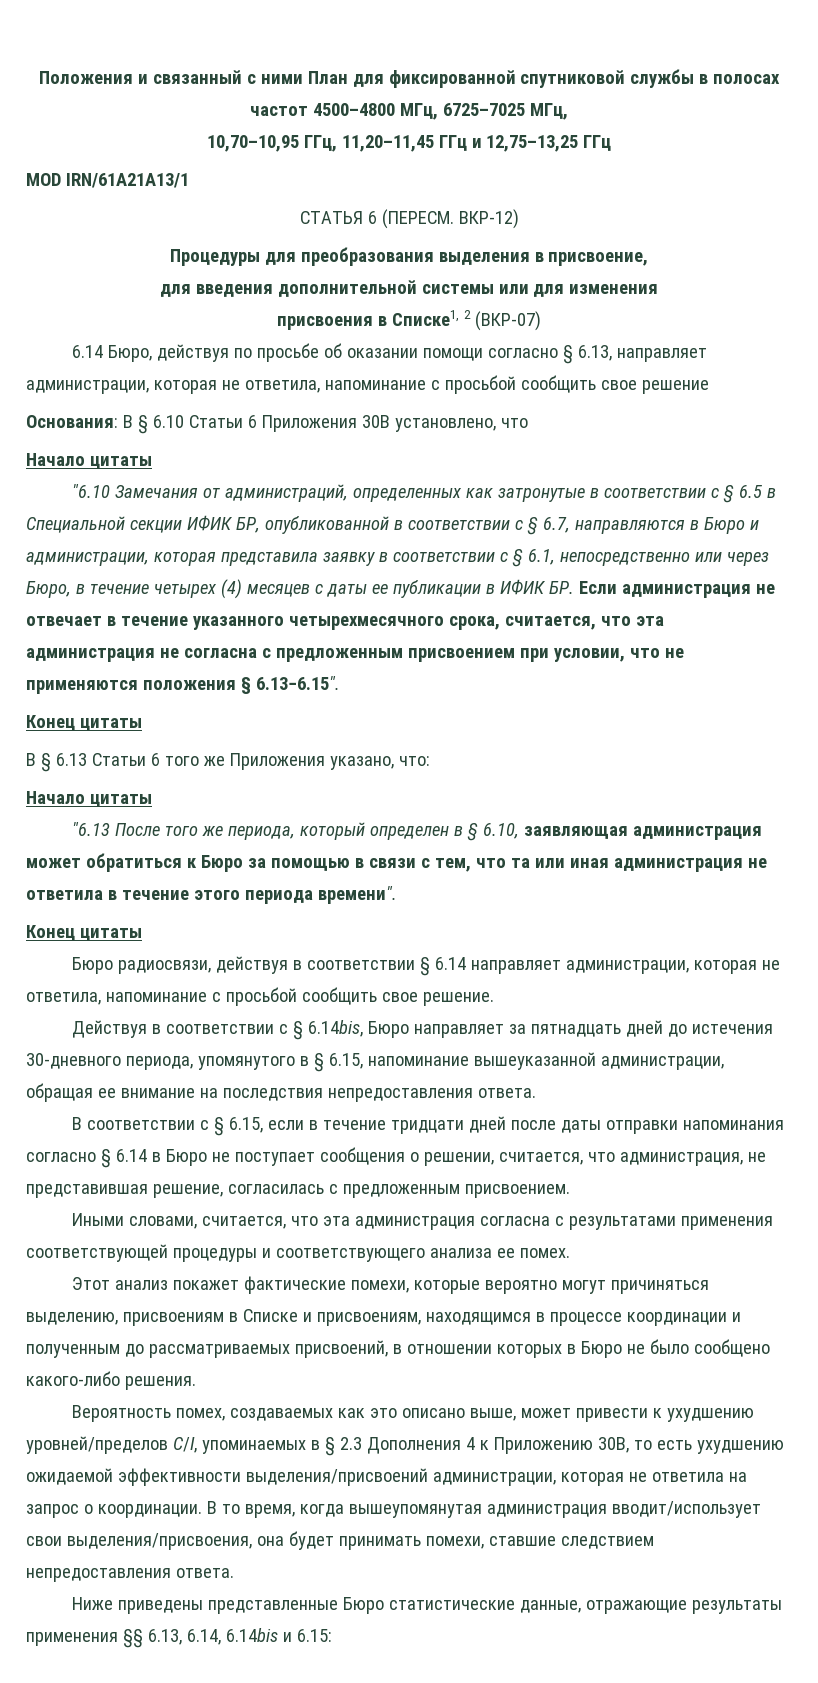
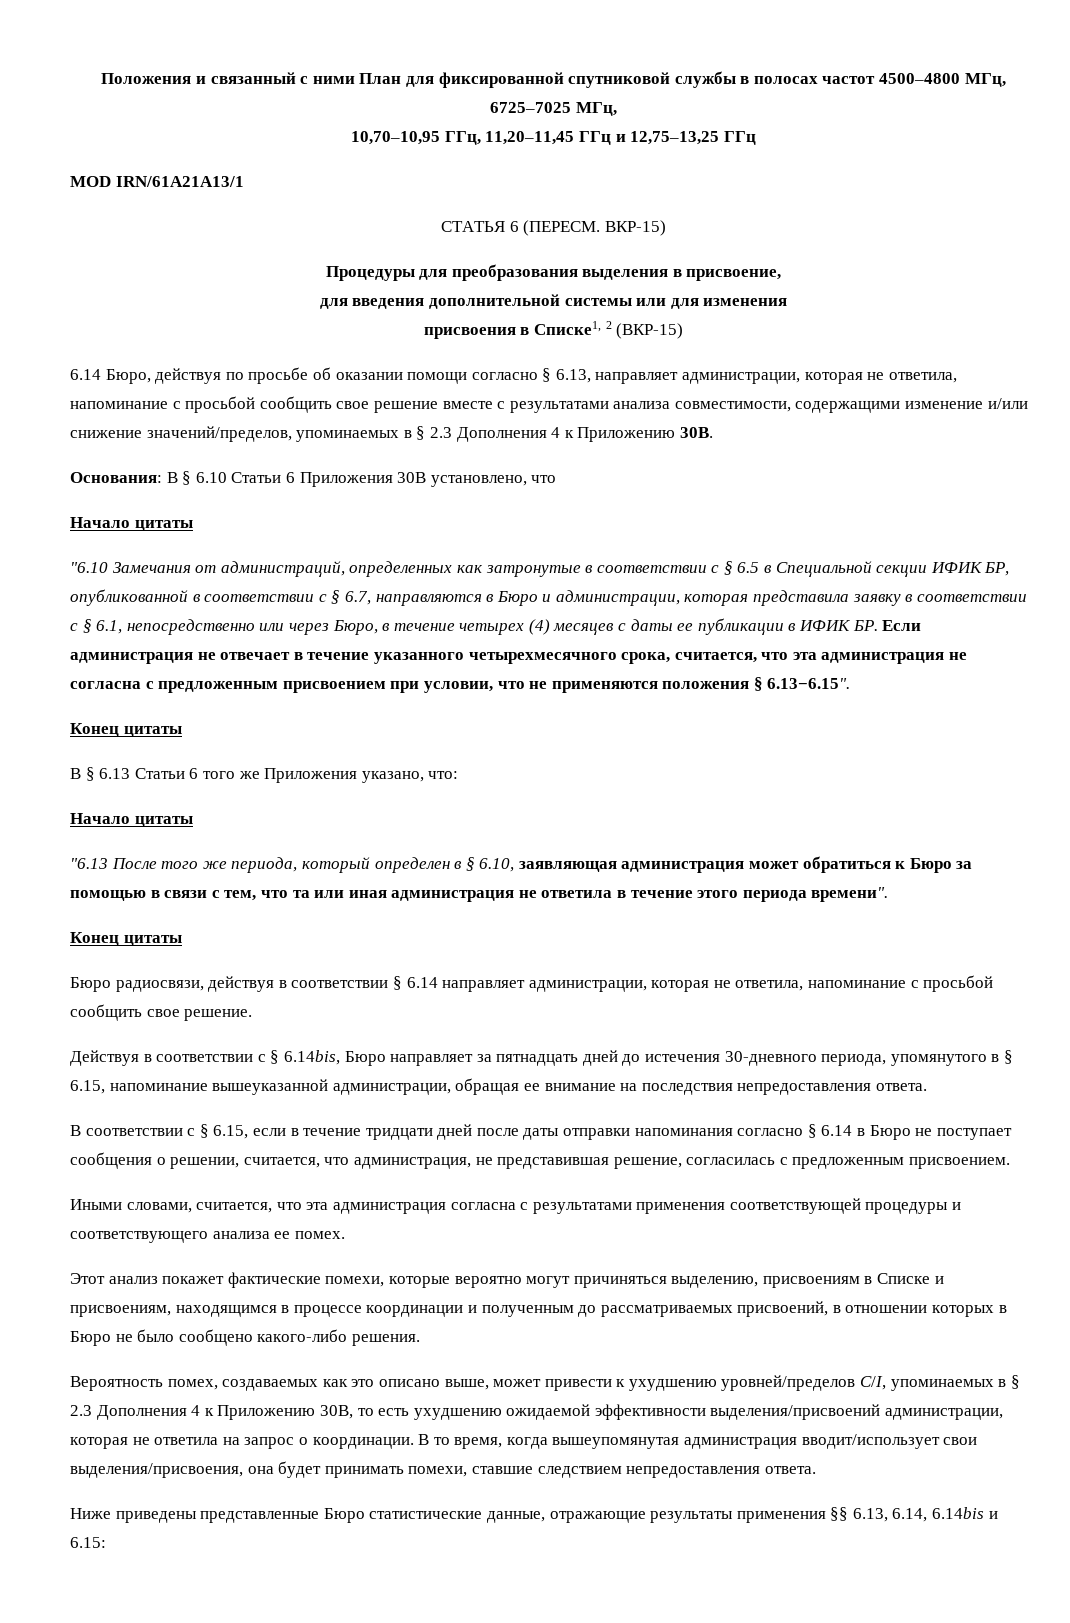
- ВКР-12)
+ ВКР-15)
- присвоения в Списке1, 2 (ВКР-07)
+ присвоения в Списке1, 2 (ВКР-15)
- 6.14 Бюро, действуя по просьбе об оказании помощи согласно § 6.13, направляет администрации, которая не ответила, напоминание с просьбой сообщить свое решение
+ 6.14 Бюро, действуя по просьбе об оказании помощи согласно § 6.13, направляет администрации, которая не ответила, напоминание с просьбой сообщить свое решение вместе с результатами анализа совместимости, содержащими изменение и/или снижение значений/пределов, упоминаемых в § 2.3 Дополнения 4 к Приложению 30В.

